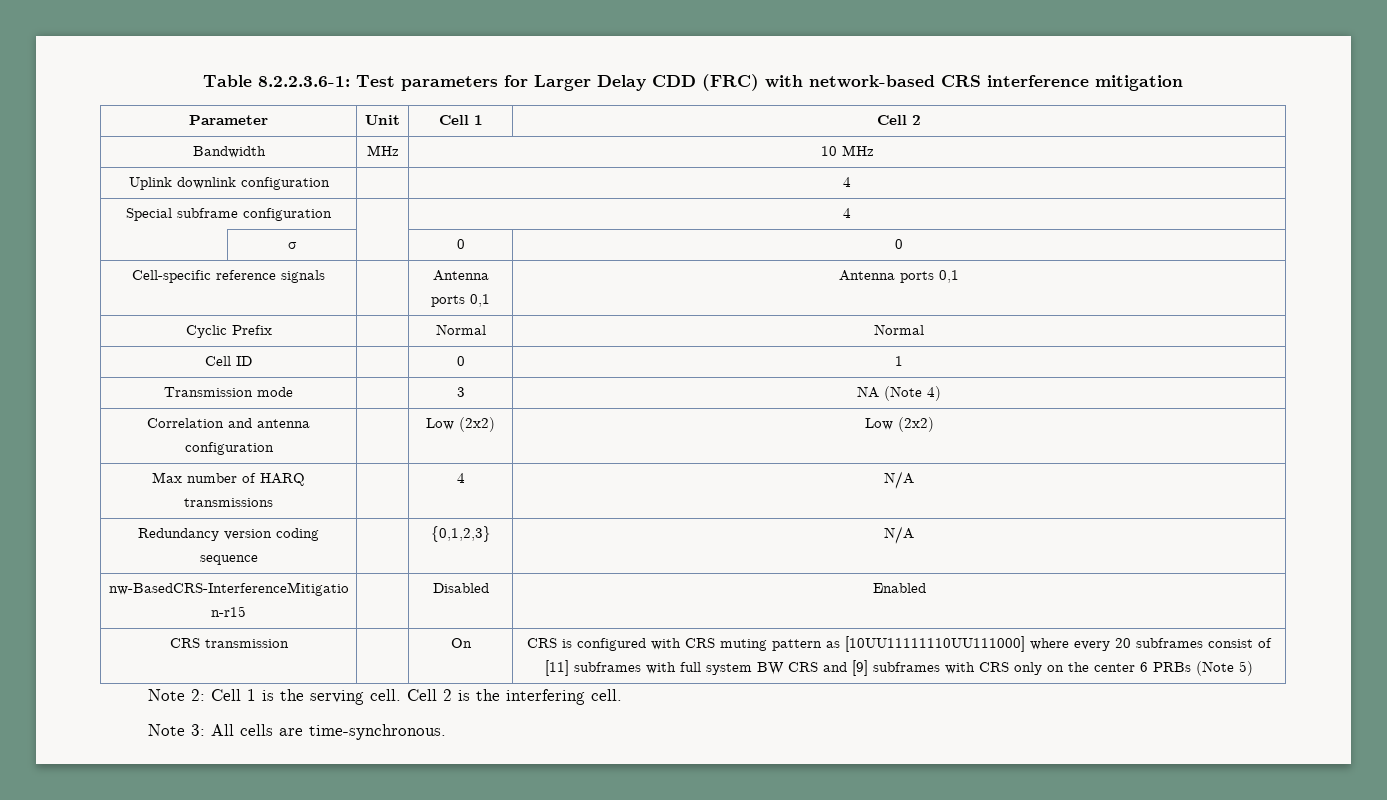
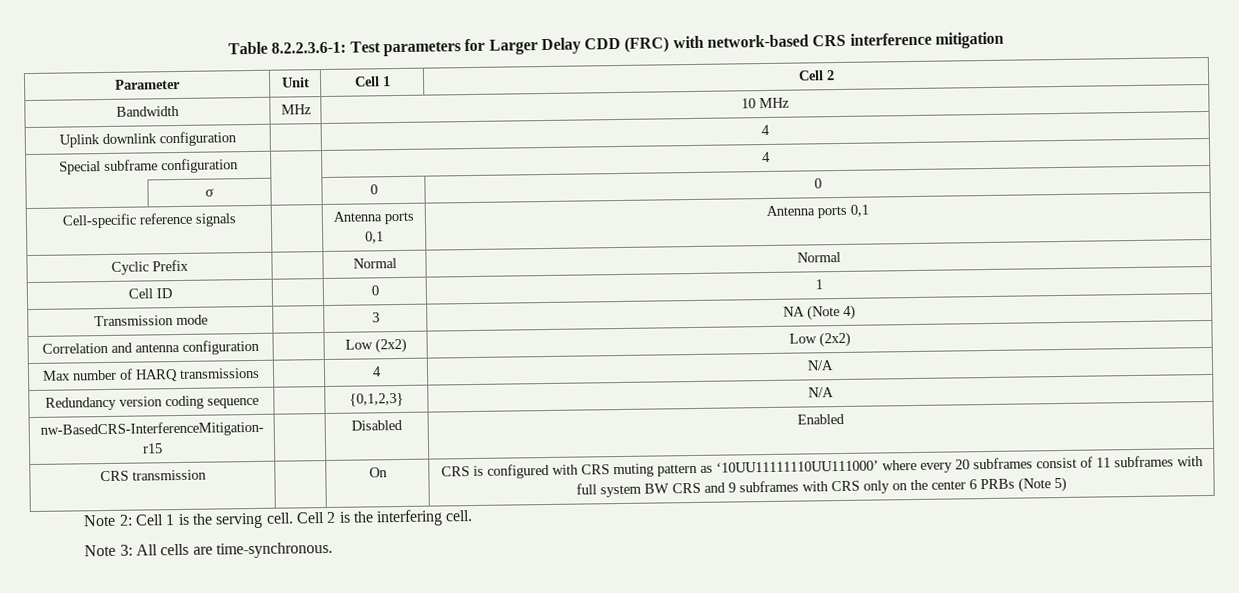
- CRS transmission | | On | CRS is configured with CRS muting pattern as [10UU11111110UU111000] where every 20 subframes consist of [11] subframes with full system BW CRS and [9] subframes with CRS only on the center 6 PRBs (Note 5)
+ CRS transmission | | On | CRS is configured with CRS muting pattern as ‘10UU11111110UU111000’ where every 20 subframes consist of 11 subframes with full system BW CRS and 9 subframes with CRS only on the center 6 PRBs (Note 5)

